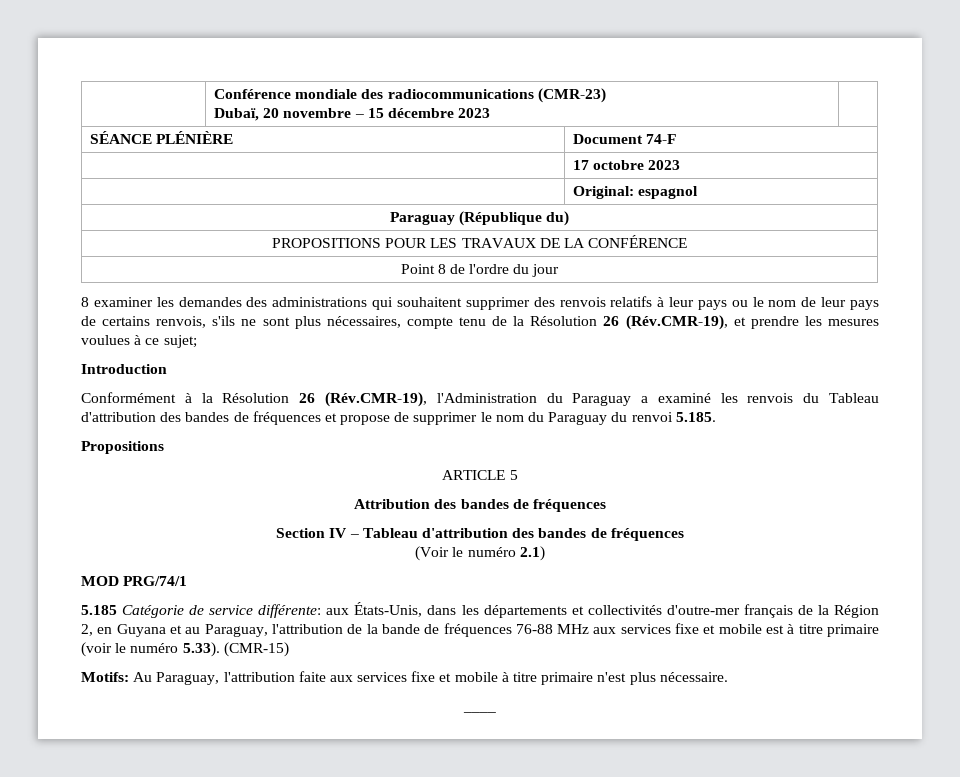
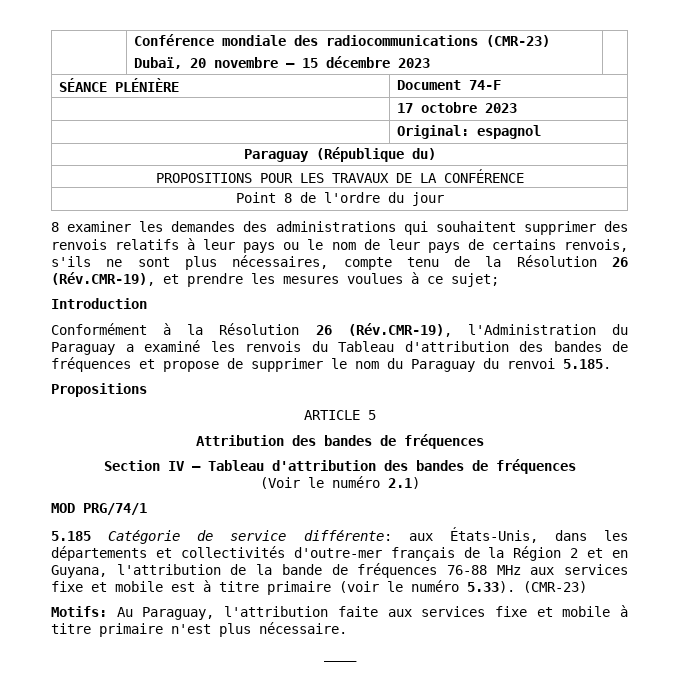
- 5.185 Catégorie de service différente: aux États-Unis, dans les départements et collectivités d'outre-mer français de la Région 2, en Guyana et au Paraguay, l'attribution de la bande de fréquences 76-88 MHz aux services fixe et mobile est à titre primaire (voir le numéro 5.33). (CMR-15)
+ 5.185 Catégorie de service différente: aux États-Unis, dans les départements et collectivités d'outre-mer français de la Région 2 et en Guyana, l'attribution de la bande de fréquences 76-88 MHz aux services fixe et mobile est à titre primaire (voir le numéro 5.33). (CMR-23)

